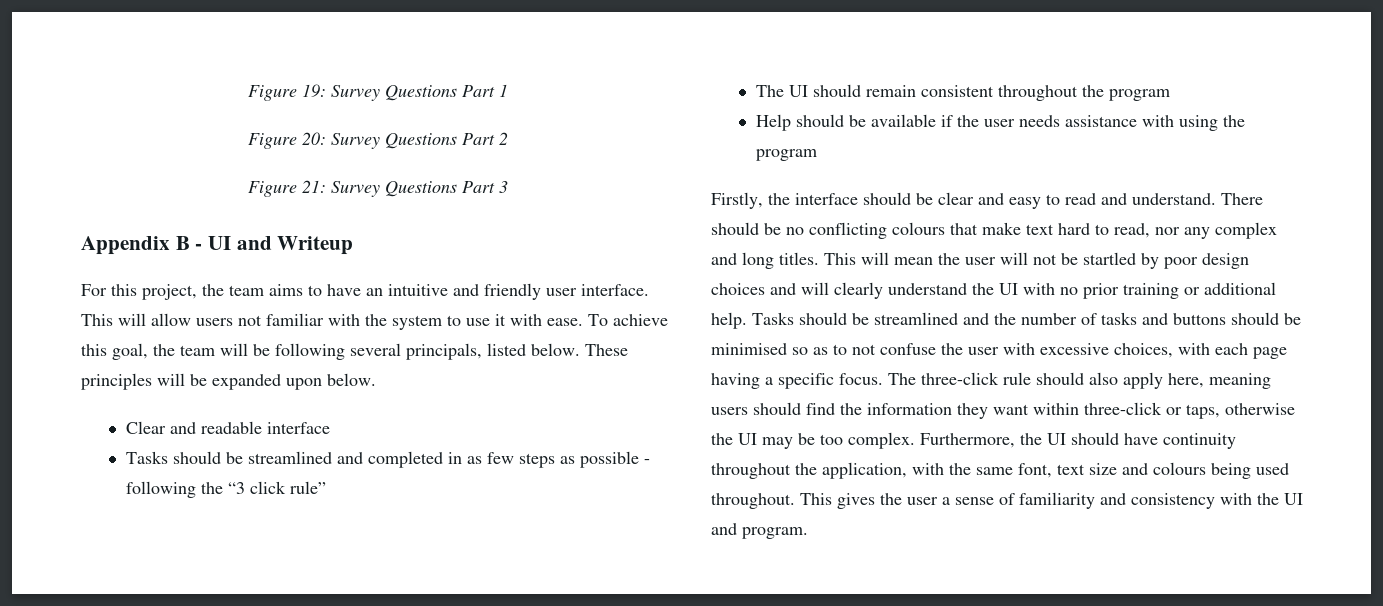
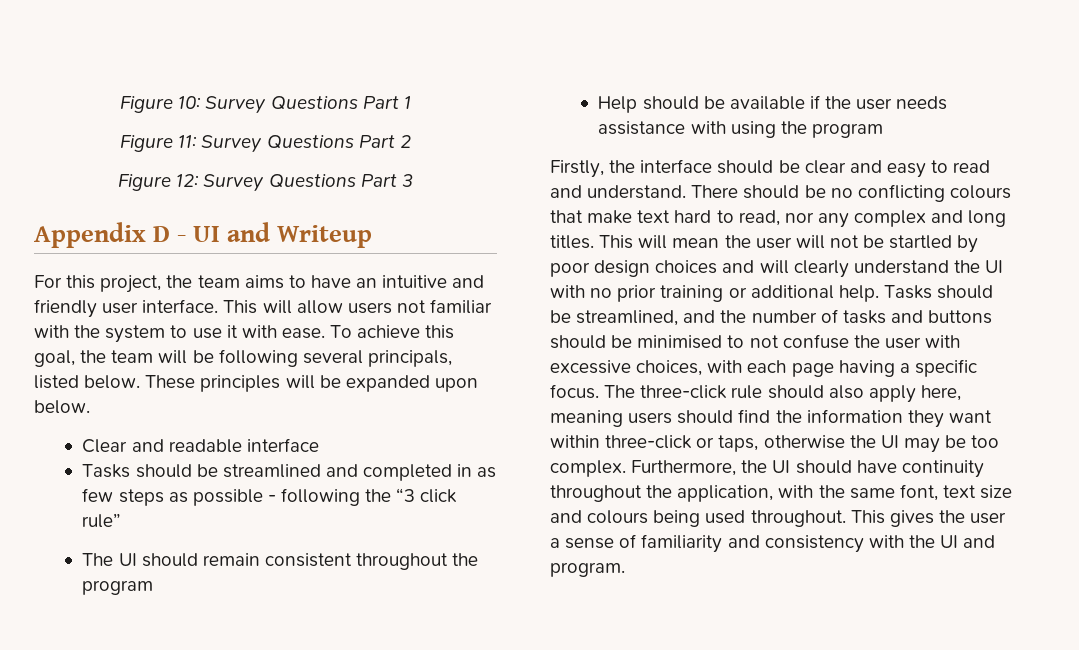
- Figure 19: Survey Questions Part 1
+ Figure 10: Survey Questions Part 1
- Figure 20: Survey Questions Part 2
+ Figure 11: Survey Questions Part 2
- Figure 21: Survey Questions Part 3
+ Figure 12: Survey Questions Part 3
- Appendix B - UI and Writeup
+ Appendix D - UI and Writeup
- Tasks should be streamlined and the number of tasks and buttons should be minimised so as to not confuse the user with excessive choices, with each page having a specific focus.
+ Tasks should be streamlined, and the number of tasks and buttons should be minimised to not confuse the user with excessive choices, with each page having a specific focus.

